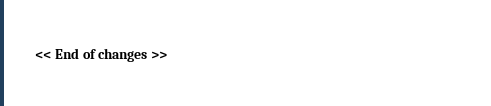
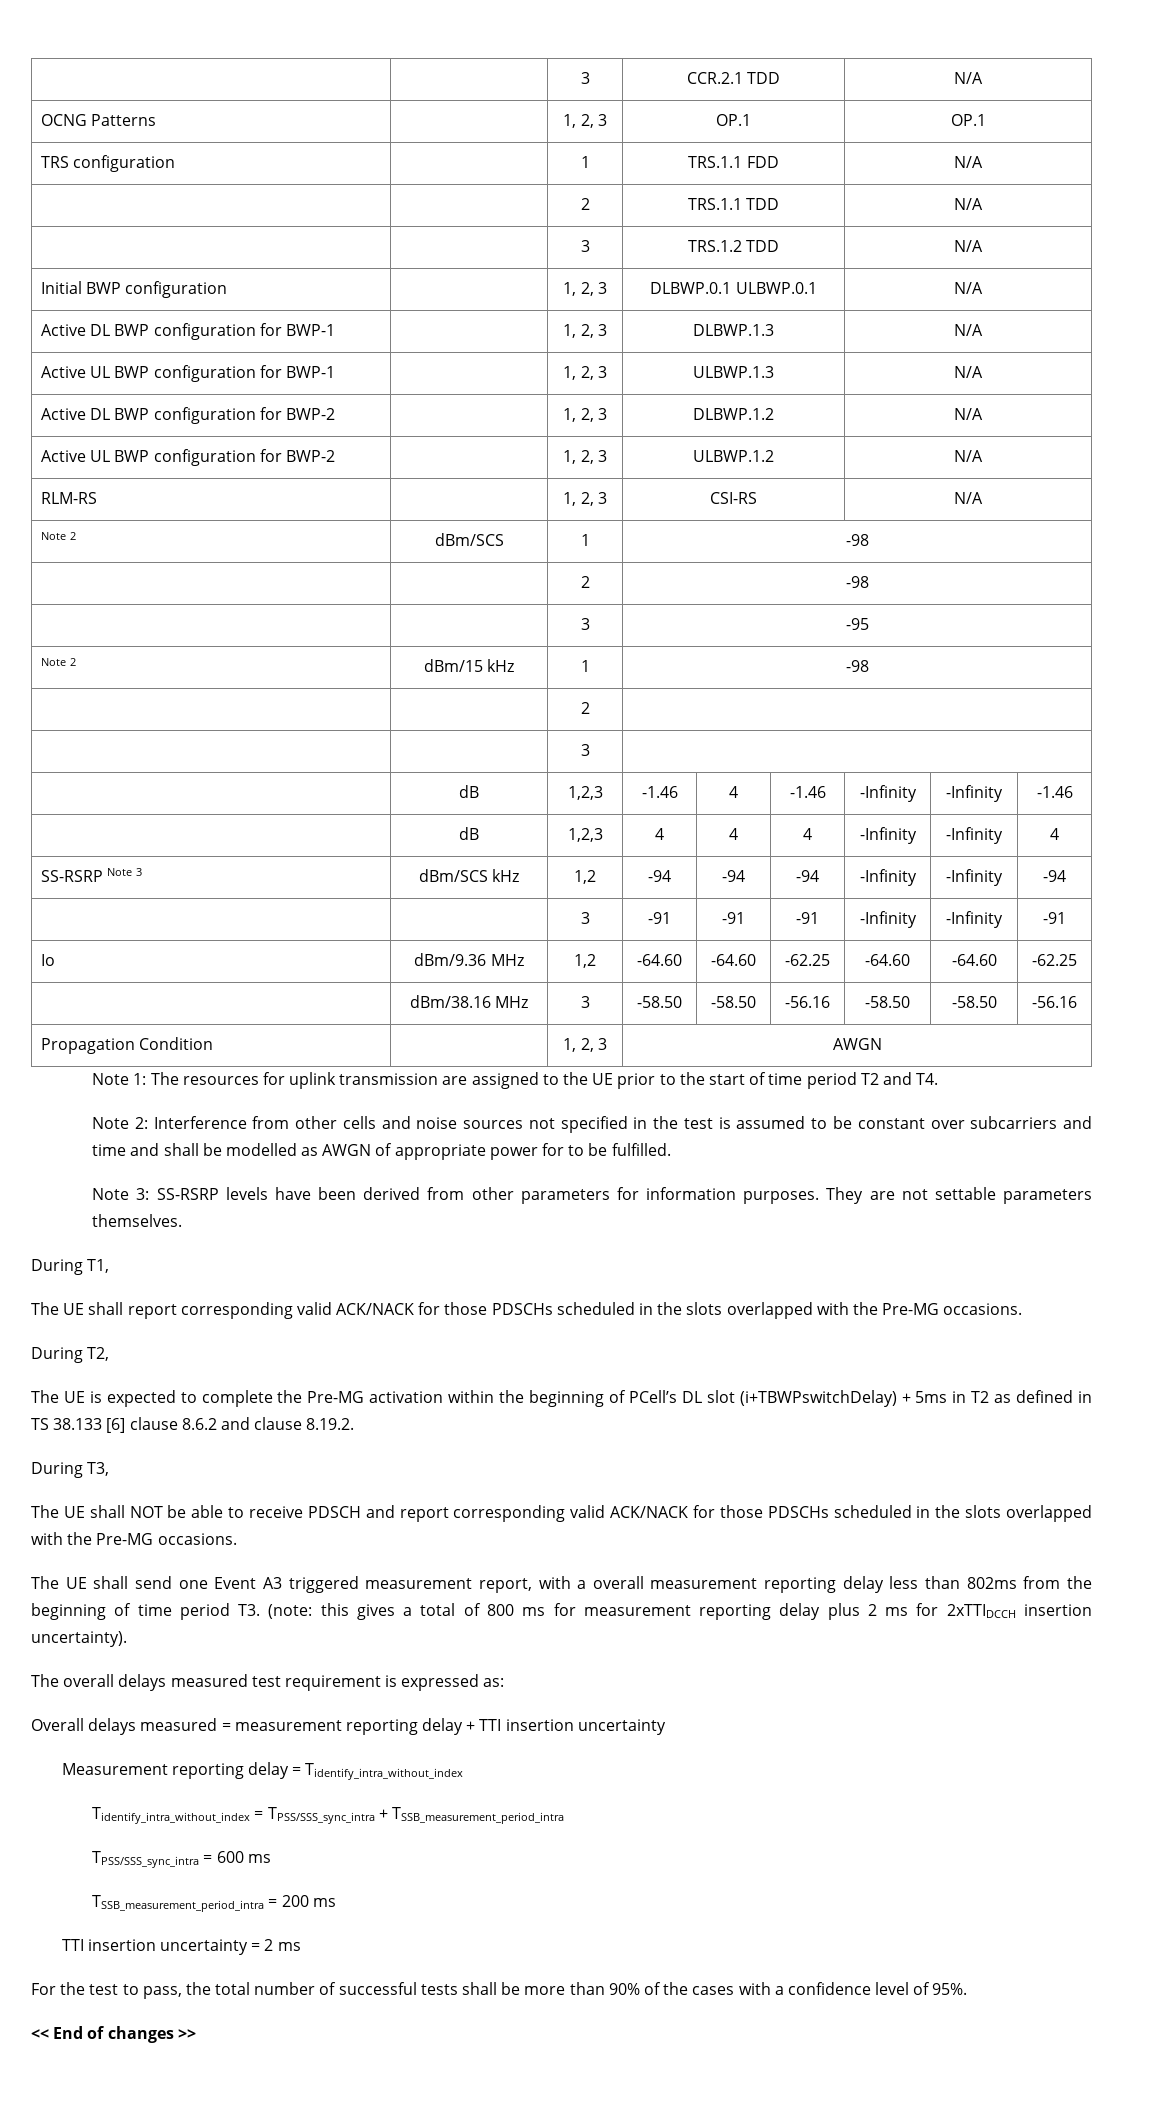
+ | | 3 | CCR.2.1 TDD | N/A
+ OCNG Patterns | | 1, 2, 3 | OP.1 | OP.1
+ TRS configuration | | 1 | TRS.1.1 FDD | N/A
+ | | 2 | TRS.1.1 TDD | N/A
+ | | 3 | TRS.1.2 TDD | N/A
+ Initial BWP configuration | | 1, 2, 3 | DLBWP.0.1 ULBWP.0.1 | N/A
+ Active DL BWP configuration for BWP-1 | | 1, 2, 3 | DLBWP.1.3 | N/A
+ Active UL BWP configuration for BWP-1 | | 1, 2, 3 | ULBWP.1.3 | N/A
+ Active DL BWP configuration for BWP-2 | | 1, 2, 3 | DLBWP.1.2 | N/A
+ Active UL BWP configuration for BWP-2 | | 1, 2, 3 | ULBWP.1.2 | N/A
+ RLM-RS | | 1, 2, 3 | CSI-RS | N/A
+ Note 2 | dBm/SCS | 1 | -98
+ | | 2 | -98
+ | | 3 | -95
+ Note 2 | dBm/15 kHz | 1 | -98
+ | | 2 |
+ | | 3 |
+ | dB | 1,2,3 | -1.46 | 4 | -1.46 | -Infinity | -Infinity | -1.46
+ | dB | 1,2,3 | 4 | 4 | 4 | -Infinity | -Infinity | 4
+ SS-RSRP Note 3 | dBm/SCS kHz | 1,2 | -94 | -94 | -94 | -Infinity | -Infinity | -94
+ | | 3 | -91 | -91 | -91 | -Infinity | -Infinity | -91
+ Io | dBm/9.36 MHz | 1,2 | -64.60 | -64.60 | -62.25 | -64.60 | -64.60 | -62.25
+ | dBm/38.16 MHz | 3 | -58.50 | -58.50 | -56.16 | -58.50 | -58.50 | -56.16
+ Propagation Condition | | 1, 2, 3 | AWGN
+ Note 1: The resources for uplink transmission are assigned to the UE prior to the start of time period T2 and T4.
+ Note 2: Interference from other cells and noise sources not specified in the test is assumed to be constant over subcarriers and time and shall be modelled as AWGN of appropriate power for to be fulfilled.
+ Note 3: SS-RSRP levels have been derived from other parameters for information purposes. They are not settable parameters themselves.
+ During T1,
+ The UE shall report corresponding valid ACK/NACK for those PDSCHs scheduled in the slots overlapped with the Pre-MG occasions.
+ During T2,
+ The UE is expected to complete the Pre-MG activation within the beginning of PCell’s DL slot (i+TBWPswitchDelay) + 5ms in T2 as defined in TS 38.133 [6] clause 8.6.2 and clause 8.19.2.
+ During T3,
+ The UE shall NOT be able to receive PDSCH and report corresponding valid ACK/NACK for those PDSCHs scheduled in the slots overlapped with the Pre-MG occasions.
+ The UE shall send one Event A3 triggered measurement report, with a overall measurement reporting delay less than 802ms from the beginning of time period T3. (note: this gives a total of 800 ms for measurement reporting delay plus 2 ms for 2xTTIDCCH insertion uncertainty).
+ The overall delays measured test requirement is expressed as:
+ Overall delays measured = measurement reporting delay + TTI insertion uncertainty
+ Measurement reporting delay = Tidentify_intra_without_index
+ Tidentify_intra_without_index = TPSS/SSS_sync_intra + TSSB_measurement_period_intra
+ TPSS/SSS_sync_intra = 600 ms
+ TSSB_measurement_period_intra = 200 ms
+ TTI insertion uncertainty = 2 ms
+ For the test to pass, the total number of successful tests shall be more than 90% of the cases with a confidence level of 95%.

